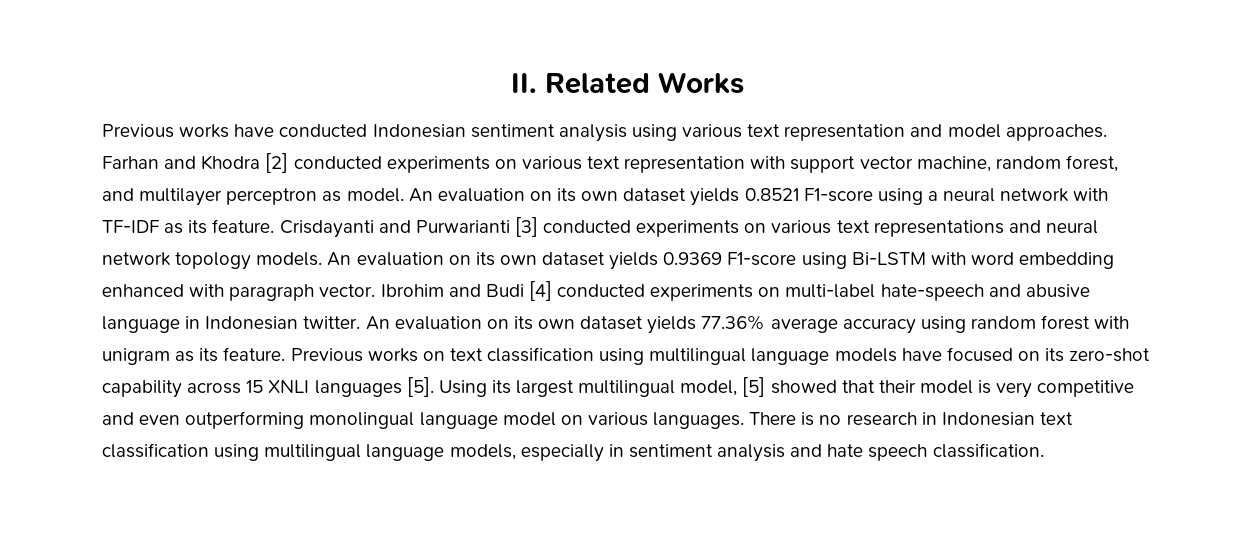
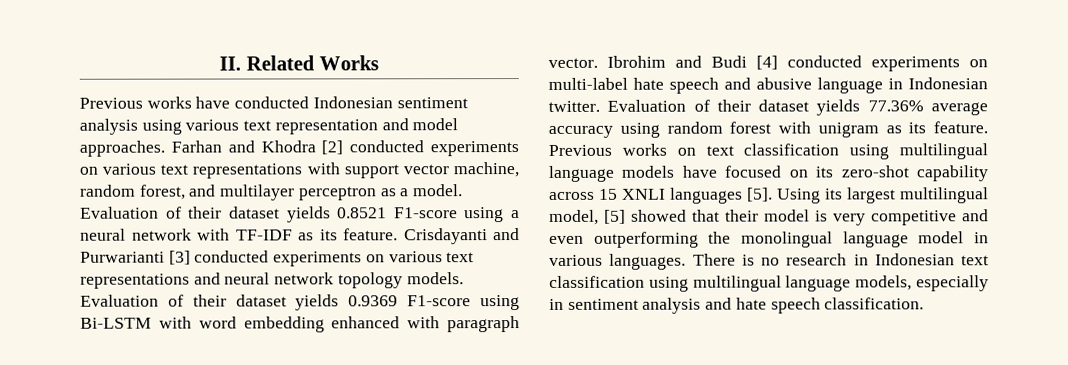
- Farhan and Khodra [2] conducted experiments on various text representation with support vector machine, random forest, and multilayer perceptron as model. An evaluation on its own dataset yields 0.8521 F1-score using a neural network with TF-IDF as its feature.
+ Farhan and Khodra [2] conducted experiments on various text representations with support vector machine, random forest, and multilayer perceptron as a model. Evaluation of their dataset yields 0.8521 F1-score using a neural network with TF-IDF as its feature.
- An evaluation on its own dataset yields 0.9369 F1-score using Bi-LSTM with word embedding enhanced with paragraph vector.
+ Evaluation of their dataset yields 0.9369 F1-score using Bi-LSTM with word embedding enhanced with paragraph vector.
- Ibrohim and Budi [4] conducted experiments on multi-label hate-speech and abusive language in Indonesian twitter.
+ Ibrohim and Budi [4] conducted experiments on multi-label hate speech and abusive language in Indonesian twitter.
- An evaluation on its own dataset yields 77.36% average accuracy using random forest with unigram as its feature.
+ Evaluation of their dataset yields 77.36% average accuracy using random forest with unigram as its feature.
- Using its largest multilingual model, [5] showed that their model is very competitive and even outperforming monolingual language model on various languages.
+ Using its largest multilingual model, [5] showed that their model is very competitive and even outperforming the monolingual language model in various languages.

